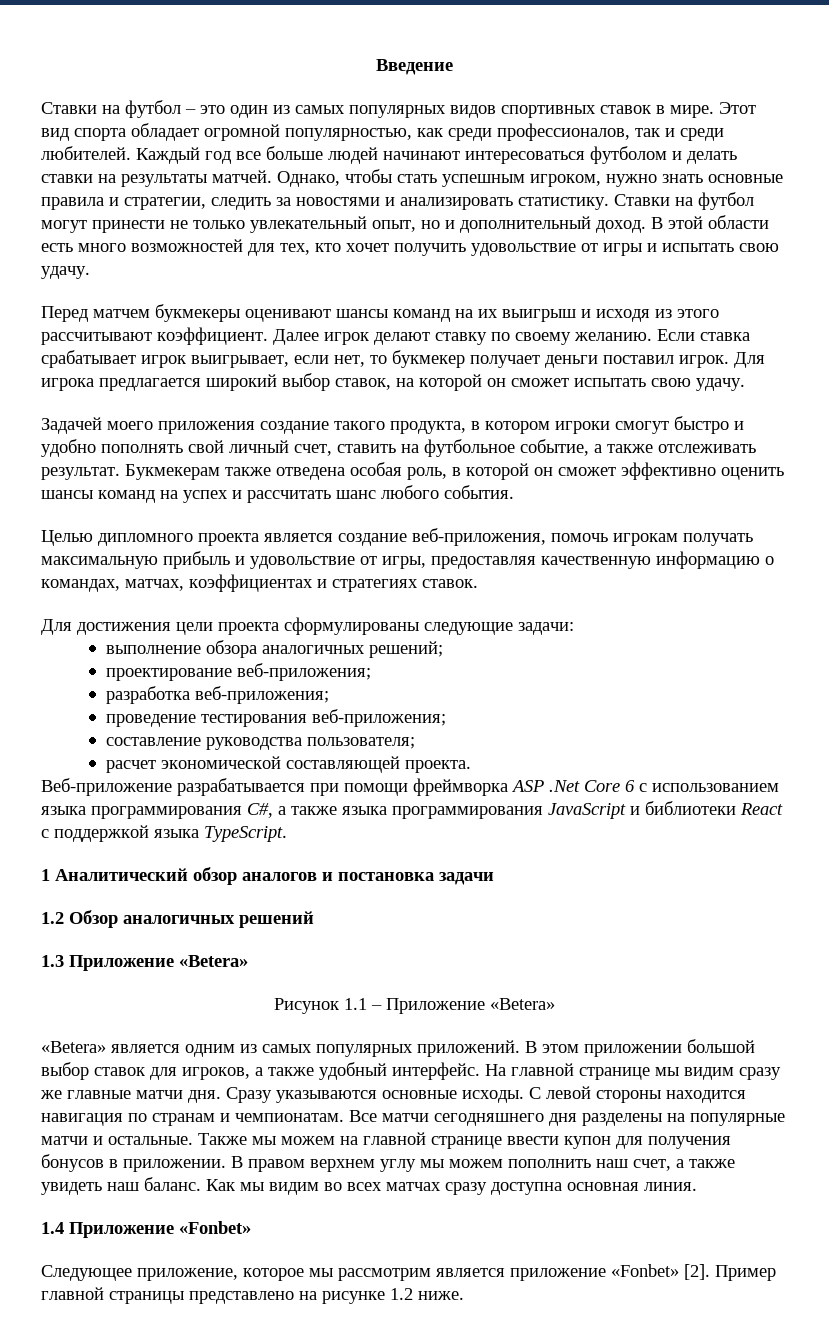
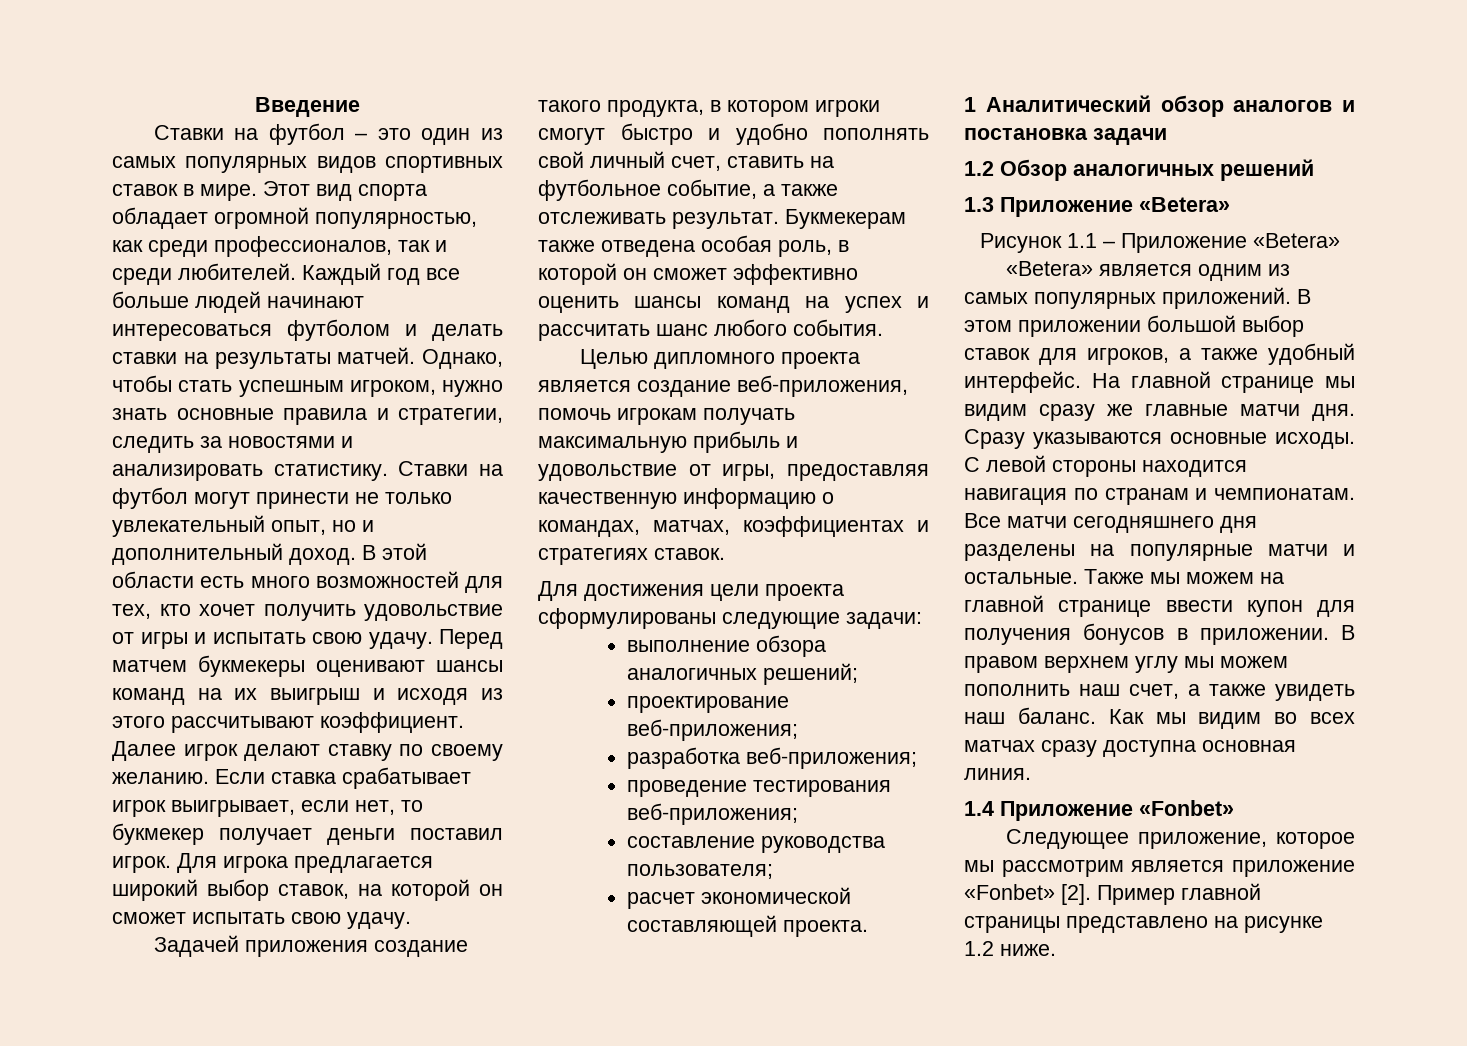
- В этой области есть много возможностей для тех, кто хочет получить удовольствие от игры и испытать свою удачу.
- Перед матчем букмекеры оценивают шансы команд на их выигрыш и исходя из этого рассчитывают коэффициент.
+ В этой области есть много возможностей для тех, кто хочет получить удовольствие от игры и испытать свою удачу. Перед матчем букмекеры оценивают шансы команд на их выигрыш и исходя из этого рассчитывают коэффициент.
- Задачей моего приложения создание такого продукта, в котором игроки смогут быстро и удобно пополнять свой личный счет, ставить на футбольное событие, а также отслеживать результат.
+ Задачей приложения создание такого продукта, в котором игроки смогут быстро и удобно пополнять свой личный счет, ставить на футбольное событие, а также отслеживать результат.
- Веб-приложение разрабатывается при помощи фреймворка ASP .Net Core 6 с использованием языка программирования C#, а также языка программирования JavaScript и библиотеки React с поддержкой языка TypeScript.

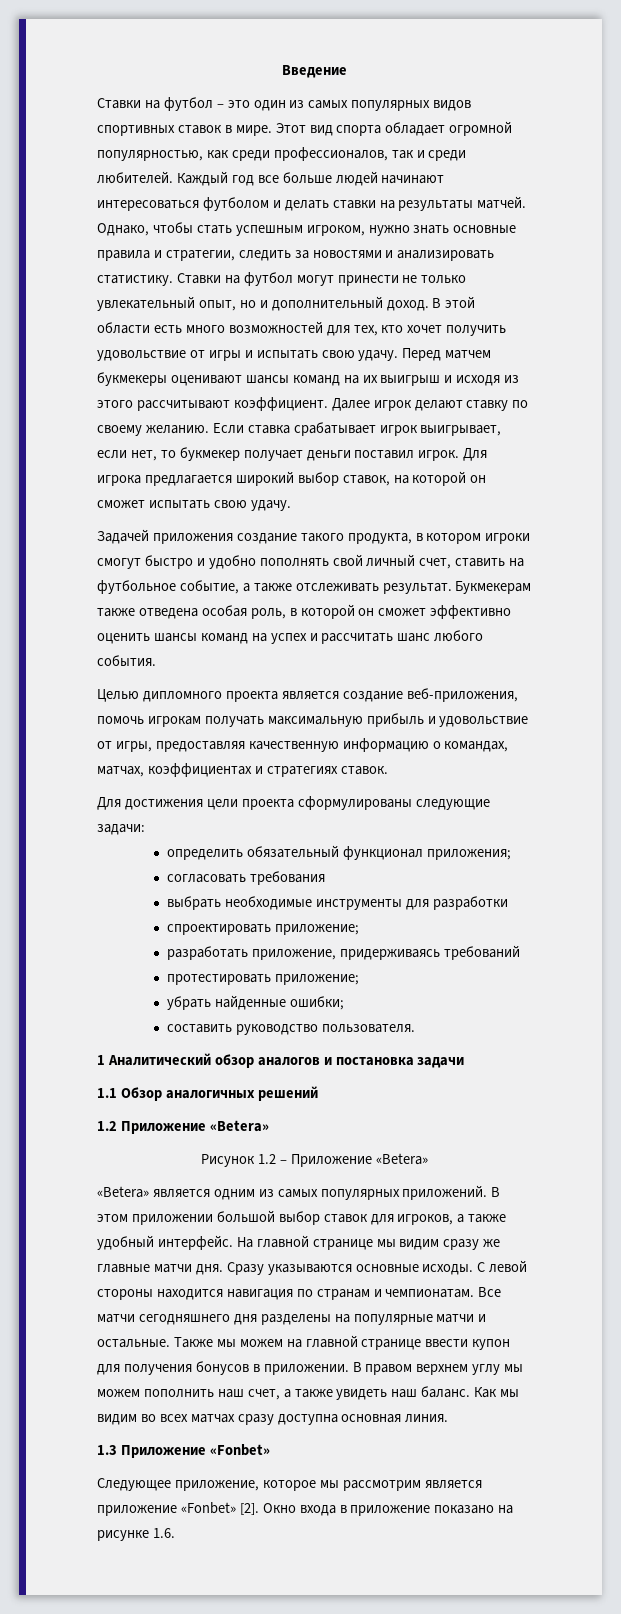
- выполнение обзора аналогичных решений;
- проектирование веб-приложения;
- разработка веб-приложения;
- проведение тестирования веб-приложения;
- составление руководства пользователя;
- расчет экономической составляющей проекта.
+ определить обязательный функционал приложения;
+ согласовать требования
+ выбрать необходимые инструменты для разработки
+ спроектировать приложение;
+ разработать приложение, придерживаясь требований
+ протестировать приложение;
+ убрать найденные ошибки;
+ составить руководство пользователя.
- 1.2 Обзор аналогичных решений
+ 1.1 Обзор аналогичных решений
- 1.3 Приложение «Betera»
+ 1.2 Приложение «Betera»
- Рисунок 1.1 – Приложение «Betera»
+ Рисунок 1.2 – Приложение «Betera»
- 1.4 Приложение «Fonbet»
+ 1.3 Приложение «Fonbet»
- Пример главной страницы представлено на рисунке 1.2 ниже.
+ Окно входа в приложение показано на рисунке 1.6.

